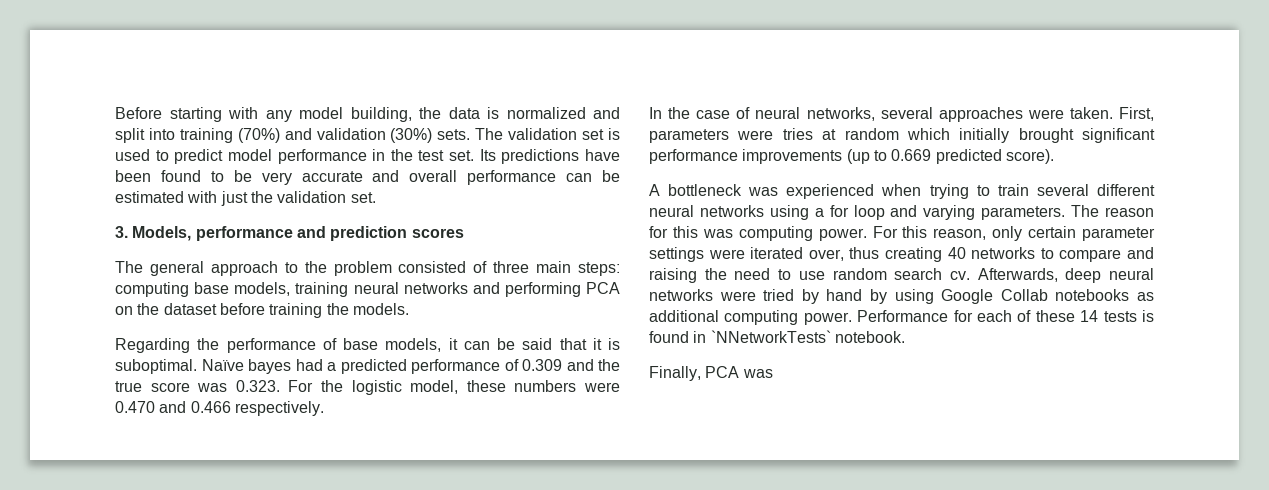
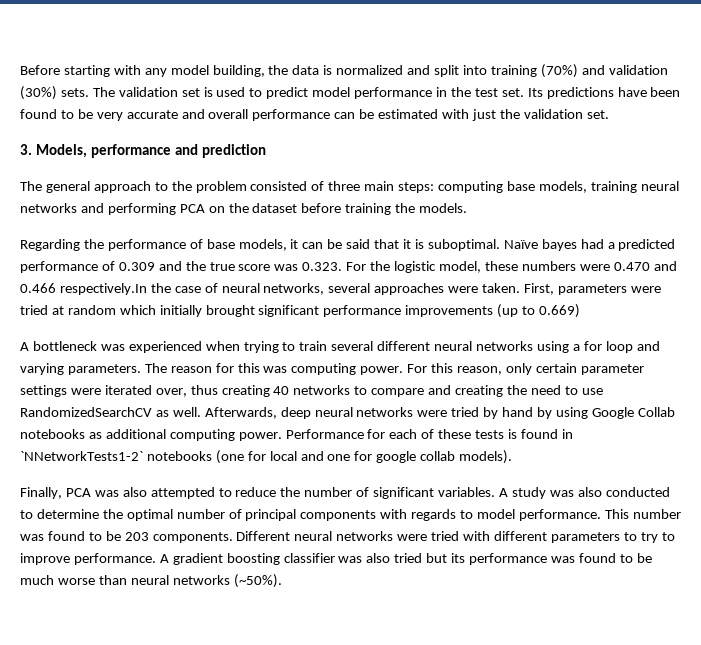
- 3. Models, performance and prediction scores
+ 3. Models, performance and prediction
- Naïve bayes had a predicted performance of 0.309 and the true score was 0.323. For the logistic model, these numbers were 0.470 and 0.466 respectively.
- In the case of neural networks, several approaches were taken.
+ Naïve bayes had a predicted performance of 0.309 and the true score was 0.323. For the logistic model, these numbers were 0.470 and 0.466 respectively.In the case of neural networks, several approaches were taken.
- First, parameters were tries at random which initially brought significant performance improvements (up to 0.669 predicted score).
+ First, parameters were tried at random which initially brought significant performance improvements (up to 0.669)
- For this reason, only certain parameter settings were iterated over, thus creating 40 networks to compare and raising the need to use random search cv.
+ For this reason, only certain parameter settings were iterated over, thus creating 40 networks to compare and creating the need to use RandomizedSearchCV as well.
- Performance for each of these 14 tests is found in `NNetworkTests` notebook.
- Finally, PCA was
+ Performance for each of these tests is found in `NNetworkTests1-2` notebooks (one for local and one for google collab models).
+ Finally, PCA was also attempted to reduce the number of significant variables. A study was also conducted to determine the optimal number of principal components with regards to model performance. This number was found to be 203 components. Different neural networks were tried with different parameters to try to improve performance. A gradient boosting classifier was also tried but its performance was found to be much worse than neural networks (~50%).

